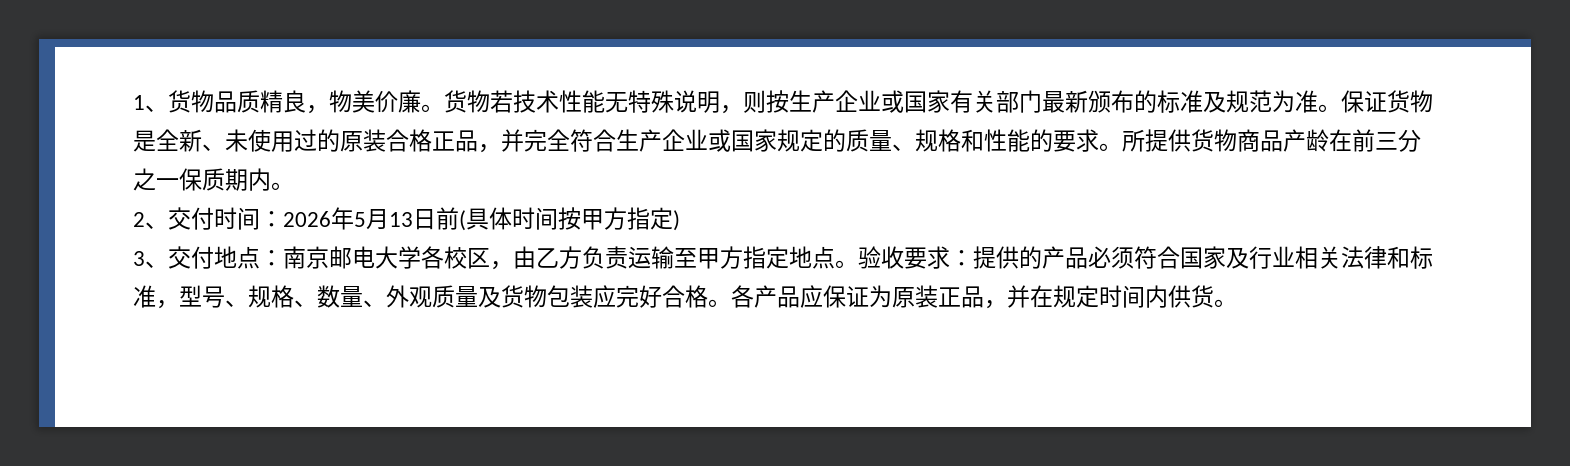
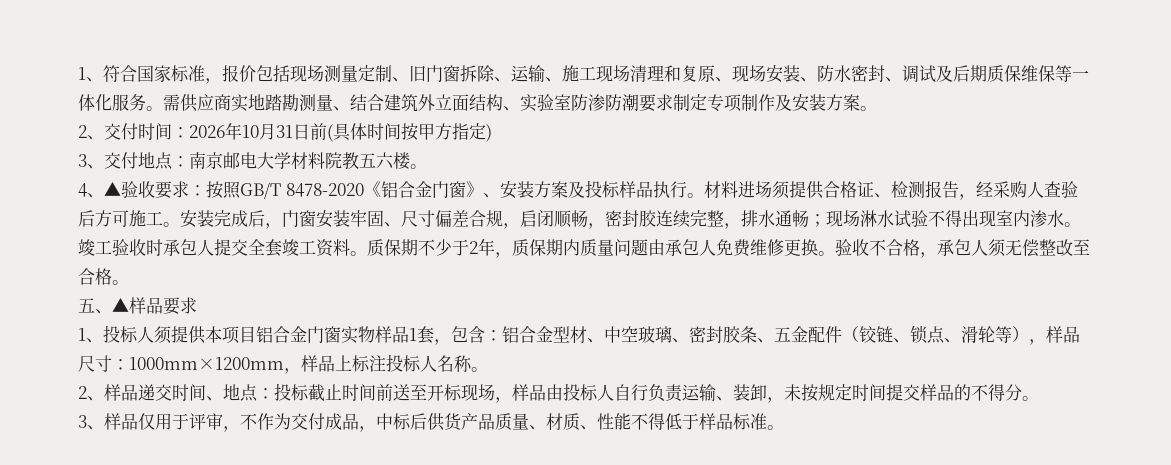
- 1、货物品质精良，物美价廉。货物若技术性能无特殊说明，则按生产企业或国家有关部门最新颁布的标准及规范为准。保证货物是全新、未使用过的原装合格正品，并完全符合生产企业或国家规定的质量、规格和性能的要求。所提供货物商品产龄在前三分之一保质期内。
+ 1、符合国家标准，报价包括现场测量定制、旧门窗拆除、运输、施工现场清理和复原、现场安装、防水密封、调试及后期质保维保等一体化服务。需供应商实地踏勘测量、结合建筑外立面结构、实验室防渗防潮要求制定专项制作及安装方案。
- 2、交付时间：2026年5月13日前(具体时间按甲方指定)
+ 2、交付时间：2026年10月31日前(具体时间按甲方指定)
- 3、交付地点：南京邮电大学各校区，由乙方负责运输至甲方指定地点。验收要求：提供的产品必须符合国家及行业相关法律和标准，型号、规格、数量、外观质量及货物包装应完好合格。各产品应保证为原装正品，并在规定时间内供货。
+ 3、交付地点：南京邮电大学材料院教五六楼。
+ 4、▲验收要求：按照GB/T 8478-2020《铝合金门窗》、安装方案及投标样品执行。材料进场须提供合格证、检测报告，经采购人查验后方可施工。安装完成后，门窗安装牢固、尺寸偏差合规，启闭顺畅，密封胶连续完整，排水通畅；现场淋水试验不得出现室内渗水。竣工验收时承包人提交全套竣工资料。质保期不少于2年，质保期内质量问题由承包人免费维修更换。验收不合格，承包人须无偿整改至合格。
+ 五、▲样品要求
+ 1、投标人须提供本项目铝合金门窗实物样品1套，包含：铝合金型材、中空玻璃、密封胶条、五金配件（铰链、锁点、滑轮等），样品尺寸：1000mm×1200mm，样品上标注投标人名称。
+ 2、样品递交时间、地点：投标截止时间前送至开标现场，样品由投标人自行负责运输、装卸，未按规定时间提交样品的不得分。
+ 3、样品仅用于评审，不作为交付成品，中标后供货产品质量、材质、性能不得低于样品标准。

